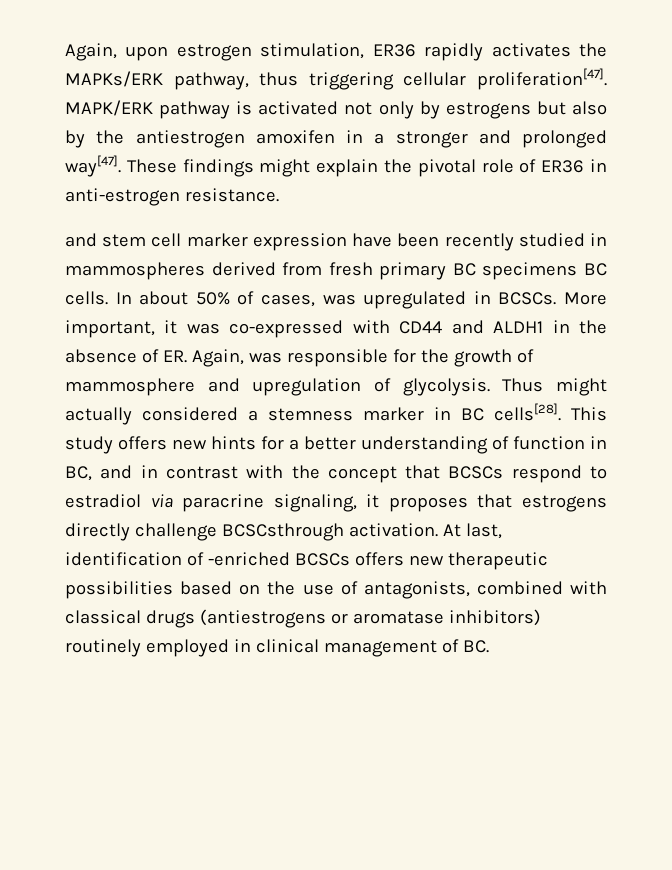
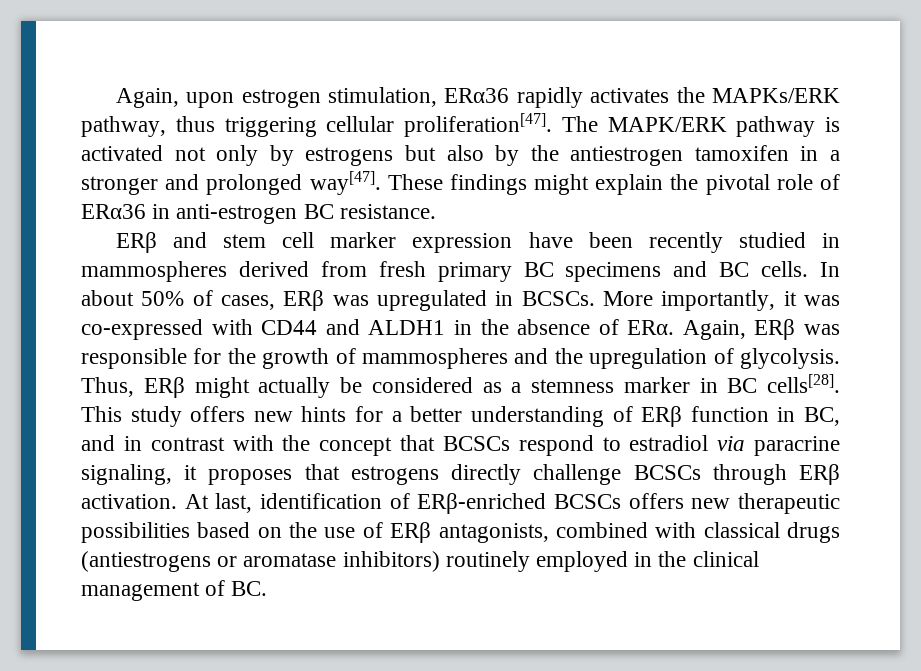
- Again, upon estrogen stimulation, ER36 rapidly activates the MAPKs/ERK pathway, thus triggering cellular proliferation[47].
+ Again, upon estrogen stimulation, ERα36 rapidly activates the MAPKs/ERK pathway, thus triggering cellular proliferation[47].
- MAPK/ERK pathway is activated not only by estrogens but also by the antiestrogen amoxifen in a stronger and prolonged way[47].
+ The MAPK/ERK pathway is activated not only by estrogens but also by the antiestrogen tamoxifen in a stronger and prolonged way[47].
- These findings might explain the pivotal role of ER36 in anti-estrogen resistance.
+ These findings might explain the pivotal role of ERα36 in anti-estrogen BC resistance.
- and stem cell marker expression have been recently studied in mammospheres derived from fresh primary BC specimens BC cells.
+ ERβ and stem cell marker expression have been recently studied in mammospheres derived from fresh primary BC specimens and BC cells.
- In about 50% of cases, was upregulated in BCSCs.
+ In about 50% of cases, ERβ was upregulated in BCSCs.
- More important, it was co-expressed with CD44 and ALDH1 in the absence of ER. Again, was responsible for the growth of mammosphere and upregulation of glycolysis. Thus might actually considered a stemness marker in BC cells[28].
+ More importantly, it was co-expressed with CD44 and ALDH1 in the absence of ERα. Again, ERβ was responsible for the growth of mammospheres and the upregulation of glycolysis. Thus, ERβ might actually be considered as a stemness marker in BC cells[28].
- This study offers new hints for a better understanding of function in BC, and in contrast with the concept that BCSCs respond to estradiol via paracrine signaling, it proposes that estrogens directly challenge BCSCsthrough activation.
+ This study offers new hints for a better understanding of ERβ function in BC, and in contrast with the concept that BCSCs respond to estradiol via paracrine signaling, it proposes that estrogens directly challenge BCSCs through ERβ activation.
- At last, identification of -enriched BCSCs offers new therapeutic possibilities based on the use of antagonists, combined with classical drugs (antiestrogens or aromatase inhibitors) routinely employed in clinical management of BC.
+ At last, identification of ERβ-enriched BCSCs offers new therapeutic possibilities based on the use of ERβ antagonists, combined with classical drugs (antiestrogens or aromatase inhibitors) routinely employed in the clinical management of BC.

